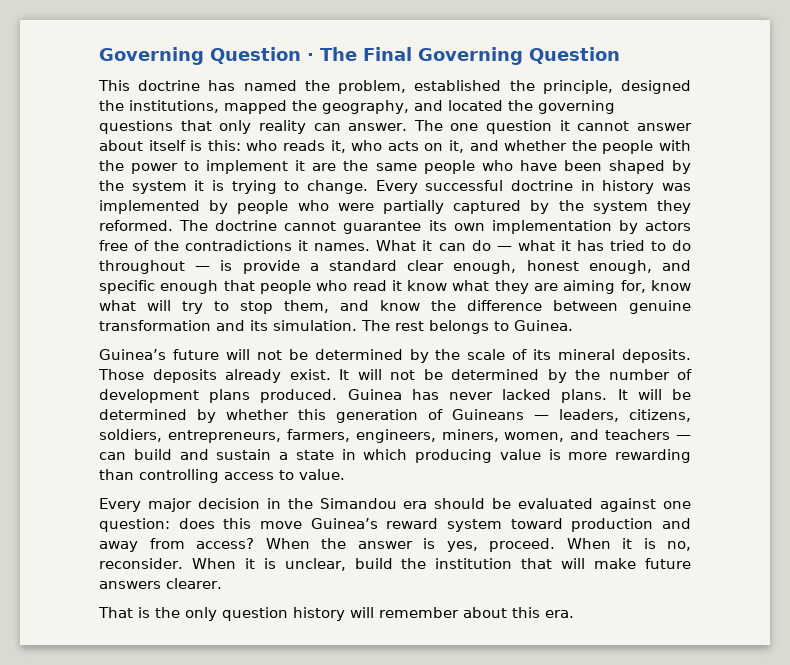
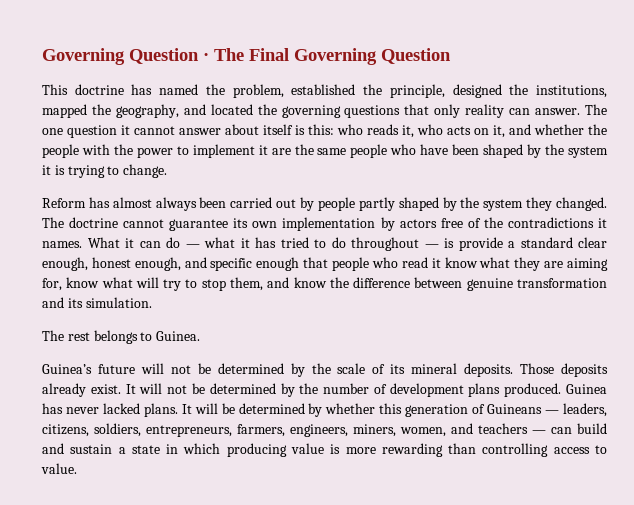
- The one question it cannot answer about itself is this: who reads it, who acts on it, and whether the people with the power to implement it are the same people who have been shaped by the system it is trying to change. Every successful doctrine in history was implemented by people who were partially captured by the system they reformed.
+ The one question it cannot answer about itself is this: who reads it, who acts on it, and whether the people with the power to implement it are the same people who have been shaped by the system it is trying to change.
+ Reform has almost always been carried out by people partly shaped by the system they changed.
- What it can do — what it has tried to do throughout — is provide a standard clear enough, honest enough, and specific enough that people who read it know what they are aiming for, know what will try to stop them, and know the difference between genuine transformation and its simulation. The rest belongs to Guinea.
+ What it can do — what it has tried to do throughout — is provide a standard clear enough, honest enough, and specific enough that people who read it know what they are aiming for, know what will try to stop them, and know the difference between genuine transformation and its simulation.
+ The rest belongs to Guinea.
- Every major decision in the Simandou era should be evaluated against one question: does this move Guinea’s reward system toward production and away from access? When the answer is yes, proceed. When it is no, reconsider. When it is unclear, build the institution that will make future answers clearer.
- That is the only question history will remember about this era.

